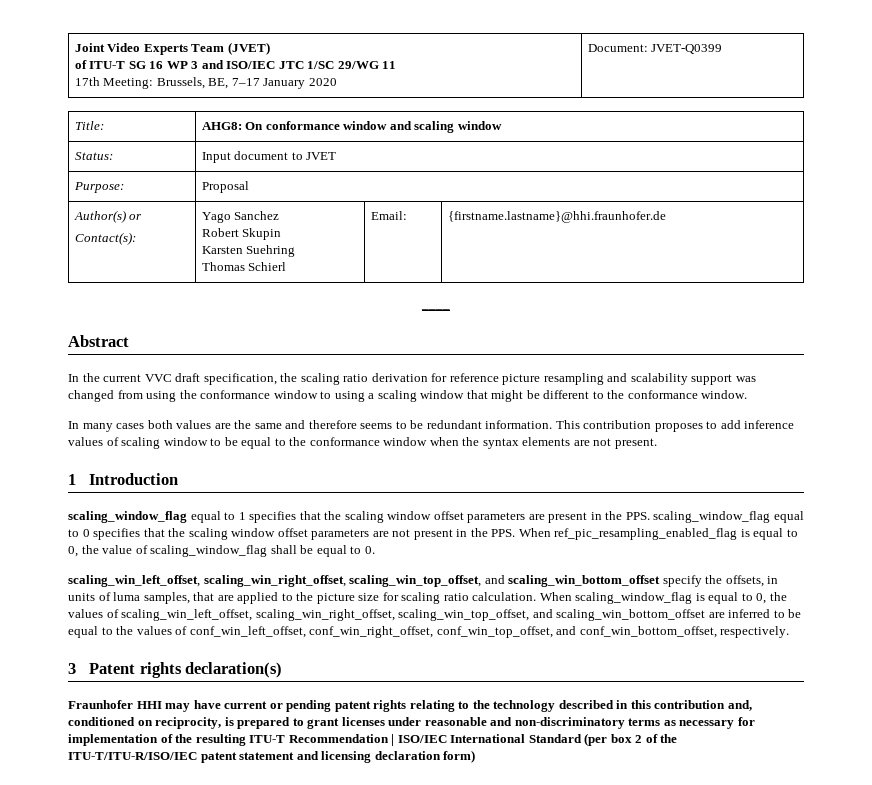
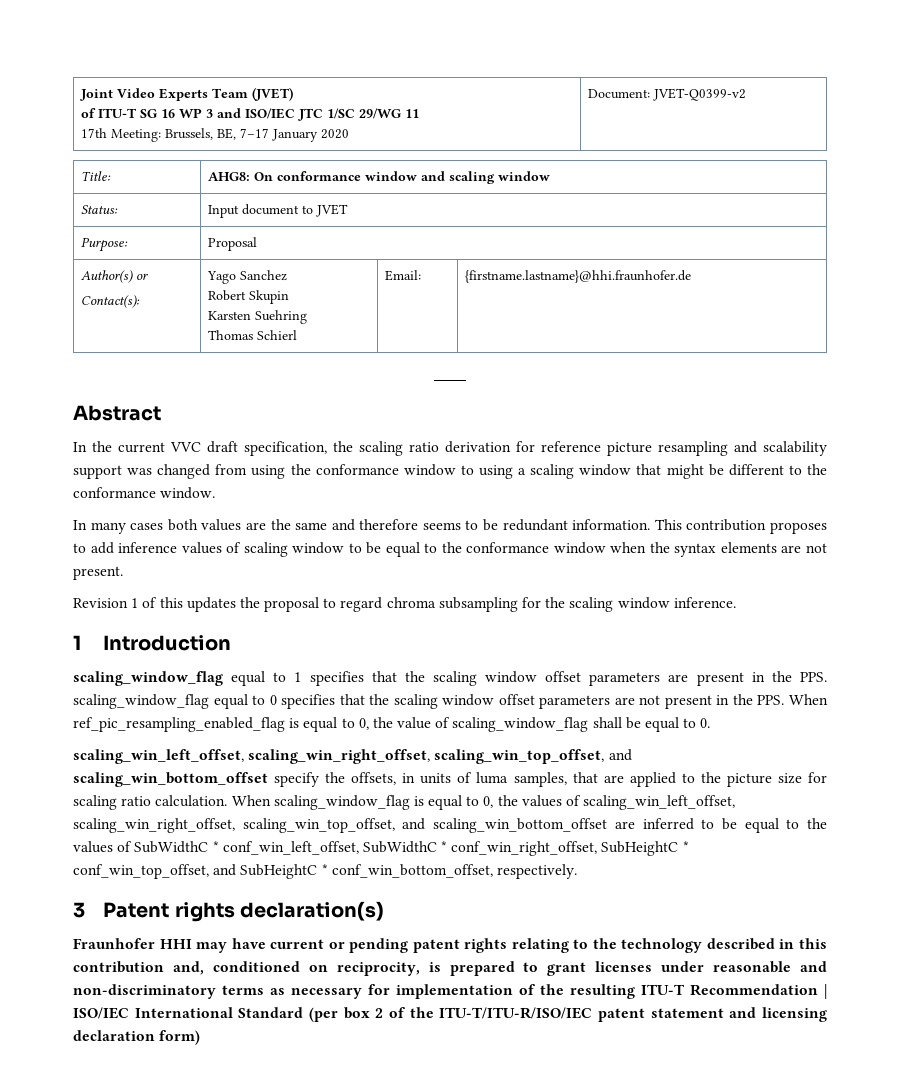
  Joint Video Experts Team (JVET)
  of ITU-T SG 16 WP 3 and ISO/IEC JTC 1/SC 29/WG 11
- 17th Meeting: Brussels, BE, 7–17 January 2020 | Document: JVET-Q0399
+ 17th Meeting: Brussels, BE, 7–17 January 2020 | Document: JVET-Q0399-v2
+ Revision 1 of this updates the proposal to regard chroma subsampling for the scaling window inference.
- When scaling_window_flag is equal to 0, the values of scaling_win_left_offset, scaling_win_right_offset, scaling_win_top_offset, and scaling_win_bottom_offset are inferred to be equal to the values of conf_win_left_offset, conf_win_right_offset, conf_win_top_offset, and conf_win_bottom_offset, respectively.
+ When scaling_window_flag is equal to 0, the values of scaling_win_left_offset, scaling_win_right_offset, scaling_win_top_offset, and scaling_win_bottom_offset are inferred to be equal to the values of SubWidthC * conf_win_left_offset, SubWidthC * conf_win_right_offset, SubHeightC * conf_win_top_offset, and SubHeightC * conf_win_bottom_offset, respectively.

